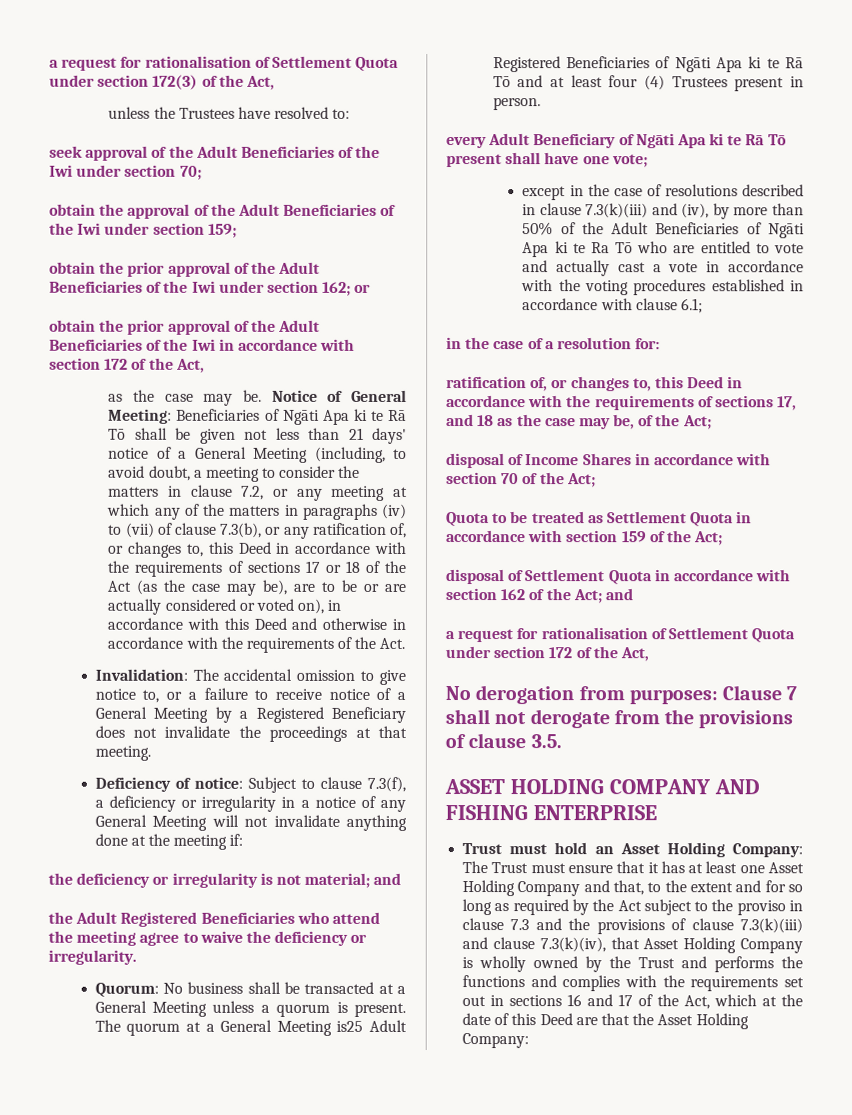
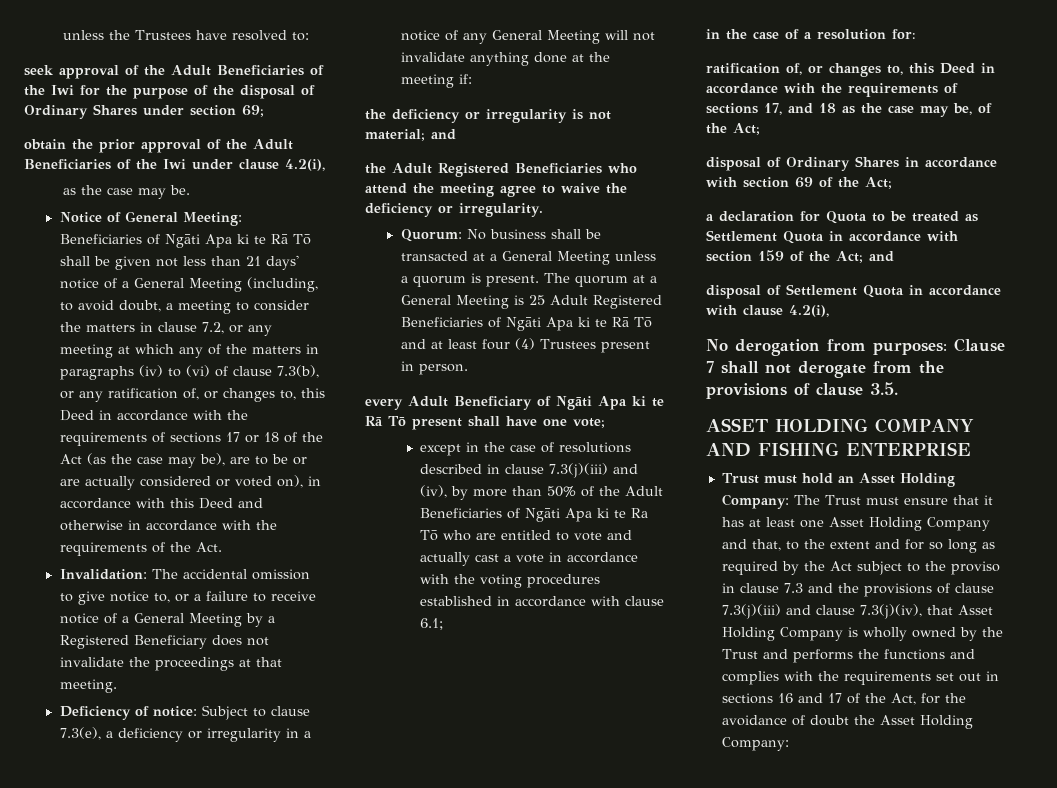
- a request for rationalisation of Settlement Quota under section 172(3) of the Act,
- seek approval of the Adult Beneficiaries of the Iwi under section 70;
- obtain the approval of the Adult Beneficiaries of the Iwi under section 159;
+ seek approval of the Adult Beneficiaries of the Iwi for the purpose of the disposal of Ordinary Shares under section 69;
- obtain the prior approval of the Adult Beneficiaries of the Iwi under section 162; or
- obtain the prior approval of the Adult Beneficiaries of the Iwi in accordance with section 172 of the Act,
+ obtain the prior approval of the Adult Beneficiaries of the Iwi under clause 4.2(i),
- as the case may be. Notice of General Meeting:
+ as the case may be.
+ Notice of General Meeting:
- Beneficiaries of Ngāti Apa ki te Rā Tō shall be given not less than 21 days' notice of a General Meeting (including, to avoid doubt, a meeting to consider the matters in clause 7.2, or any meeting at which any of the matters in paragraphs (iv) to (vii) of clause 7.3(b), or any ratification of, or changes to, this Deed in accordance with the requirements of sections 17 or 18 of the Act (as the case may be), are to be or are actually considered or voted on), in accordance with this Deed and otherwise in accordance with the requirements of the Act.
+ Beneficiaries of Ngāti Apa ki te Rā Tō shall be given not less than 21 days' notice of a General Meeting (including, to avoid doubt, a meeting to consider the matters in clause 7.2, or any meeting at which any of the matters in paragraphs (iv) to (vi) of clause 7.3(b), or any ratification of, or changes to, this Deed in accordance with the requirements of sections 17 or 18 of the Act (as the case may be), are to be or are actually considered or voted on), in accordance with this Deed and otherwise in accordance with the requirements of the Act.
- Deficiency of notice: Subject to clause 7.3(f), a deficiency or irregularity in a notice of any General Meeting will not invalidate anything done at the meeting if:
+ Deficiency of notice: Subject to clause 7.3(e), a deficiency or irregularity in a notice of any General Meeting will not invalidate anything done at the meeting if:
- The quorum at a General Meeting is25 Adult Registered Beneficiaries of Ngāti Apa ki te Rā Tō and at least four (4) Trustees present in person.
+ The quorum at a General Meeting is 25 Adult Registered Beneficiaries of Ngāti Apa ki te Rā Tō and at least four (4) Trustees present in person.
- except in the case of resolutions described in clause 7.3(k)(iii) and (iv), by more than 50% of the Adult Beneficiaries of Ngāti Apa ki te Ra Tō who are entitled to vote and actually cast a vote in accordance with the voting procedures established in accordance with clause 6.1;
+ except in the case of resolutions described in clause 7.3(j)(iii) and (iv), by more than 50% of the Adult Beneficiaries of Ngāti Apa ki te Ra Tō who are entitled to vote and actually cast a vote in accordance with the voting procedures established in accordance with clause 6.1;
- disposal of Income Shares in accordance with section 70 of the Act;
- Quota to be treated as Settlement Quota in accordance with section 159 of the Act;
+ disposal of Ordinary Shares in accordance with section 69 of the Act;
+ a declaration for Quota to be treated as Settlement Quota in accordance with section 159 of the Act; and
- disposal of Settlement Quota in accordance with section 162 of the Act; and
- a request for rationalisation of Settlement Quota under section 172 of the Act,
+ disposal of Settlement Quota in accordance with clause 4.2(i),
- The Trust must ensure that it has at least one Asset Holding Company and that, to the extent and for so long as required by the Act subject to the proviso in clause 7.3 and the provisions of clause 7.3(k)(iii) and clause 7.3(k)(iv), that Asset Holding Company is wholly owned by the Trust and performs the functions and complies with the requirements set out in sections 16 and 17 of the Act, which at the date of this Deed are that the Asset Holding Company:
+ The Trust must ensure that it has at least one Asset Holding Company and that, to the extent and for so long as required by the Act subject to the proviso in clause 7.3 and the provisions of clause 7.3(j)(iii) and clause 7.3(j)(iv), that Asset Holding Company is wholly owned by the Trust and performs the functions and complies with the requirements set out in sections 16 and 17 of the Act, for the avoidance of doubt the Asset Holding Company:

